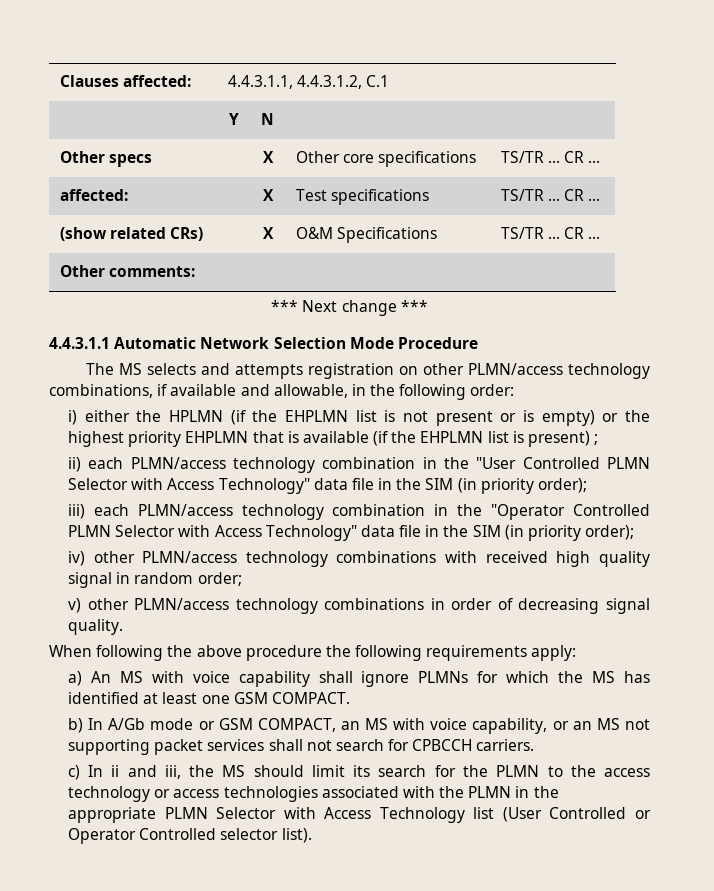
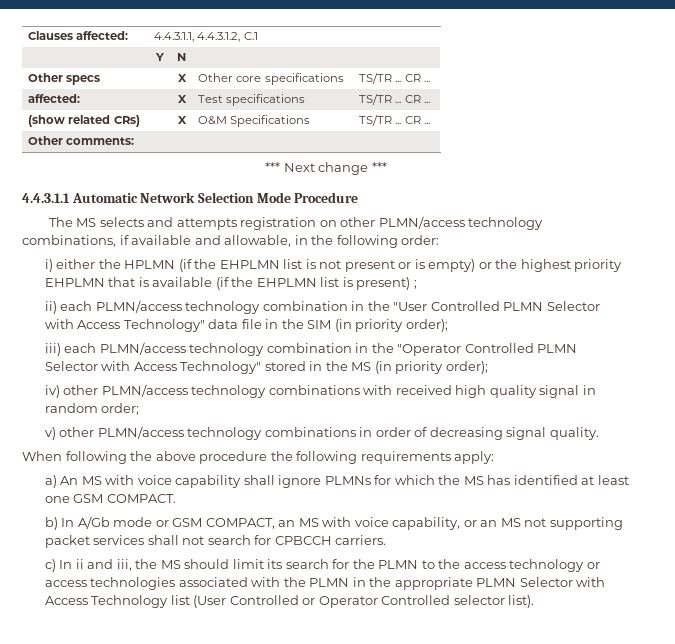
- iii) each PLMN/access technology combination in the "Operator Controlled PLMN Selector with Access Technology" data file in the SIM (in priority order);
+ iii) each PLMN/access technology combination in the "Operator Controlled PLMN Selector with Access Technology" stored in the MS (in priority order);

